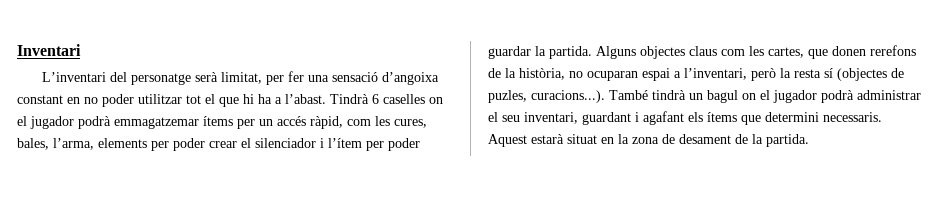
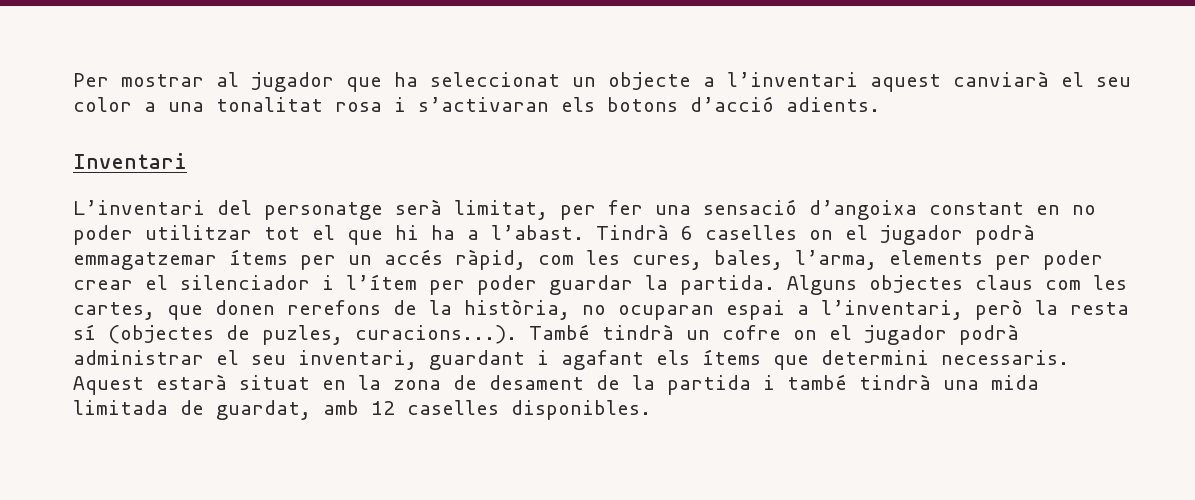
+ Per mostrar al jugador que ha seleccionat un objecte a l’inventari aquest canviarà el seu color a una tonalitat rosa i s’activaran els botons d’acció adients.
- Alguns objectes claus com les cartes, que donen rerefons de la història, no ocuparan espai a l’inventari, però la resta sí (objectes de puzles, curacions...). També tindrà un bagul on el jugador podrà administrar el seu inventari, guardant i agafant els ítems que determini necessaris.
+ Alguns objectes claus com les cartes, que donen rerefons de la història, no ocuparan espai a l’inventari, però la resta sí (objectes de puzles, curacions...). També tindrà un cofre on el jugador podrà administrar el seu inventari, guardant i agafant els ítems que determini necessaris.
- Aquest estarà situat en la zona de desament de la partida.
+ Aquest estarà situat en la zona de desament de la partida i també tindrà una mida limitada de guardat, amb 12 caselles disponibles.

